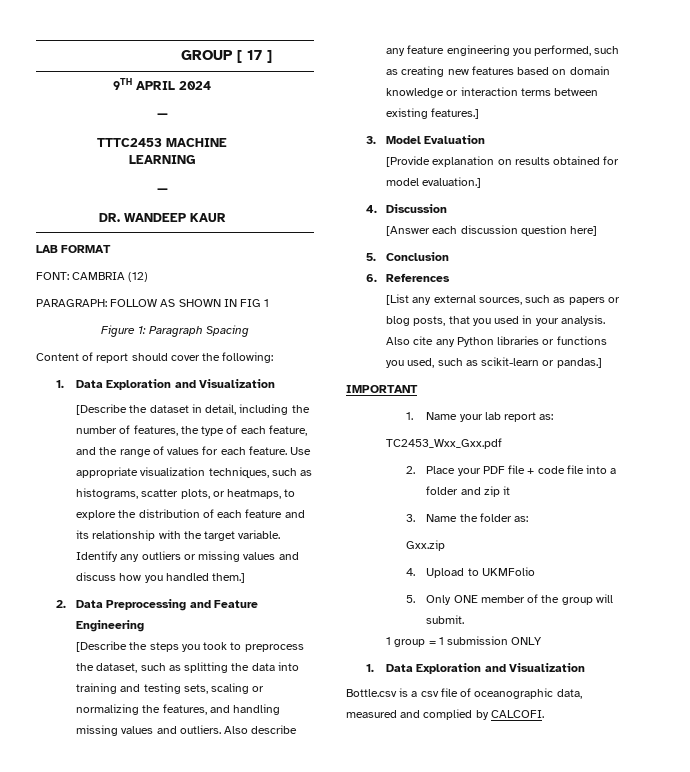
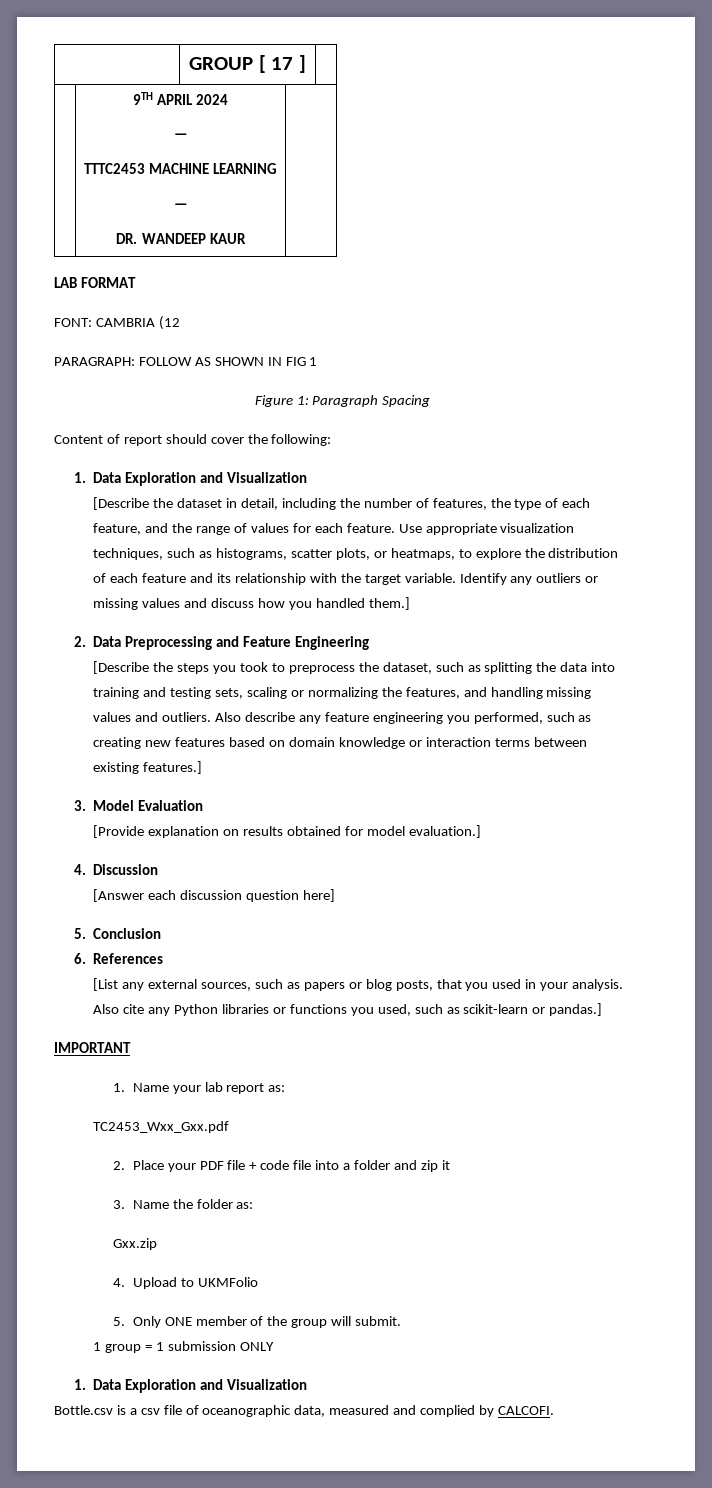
- FONT: CAMBRIA (12)
+ FONT: CAMBRIA (12

